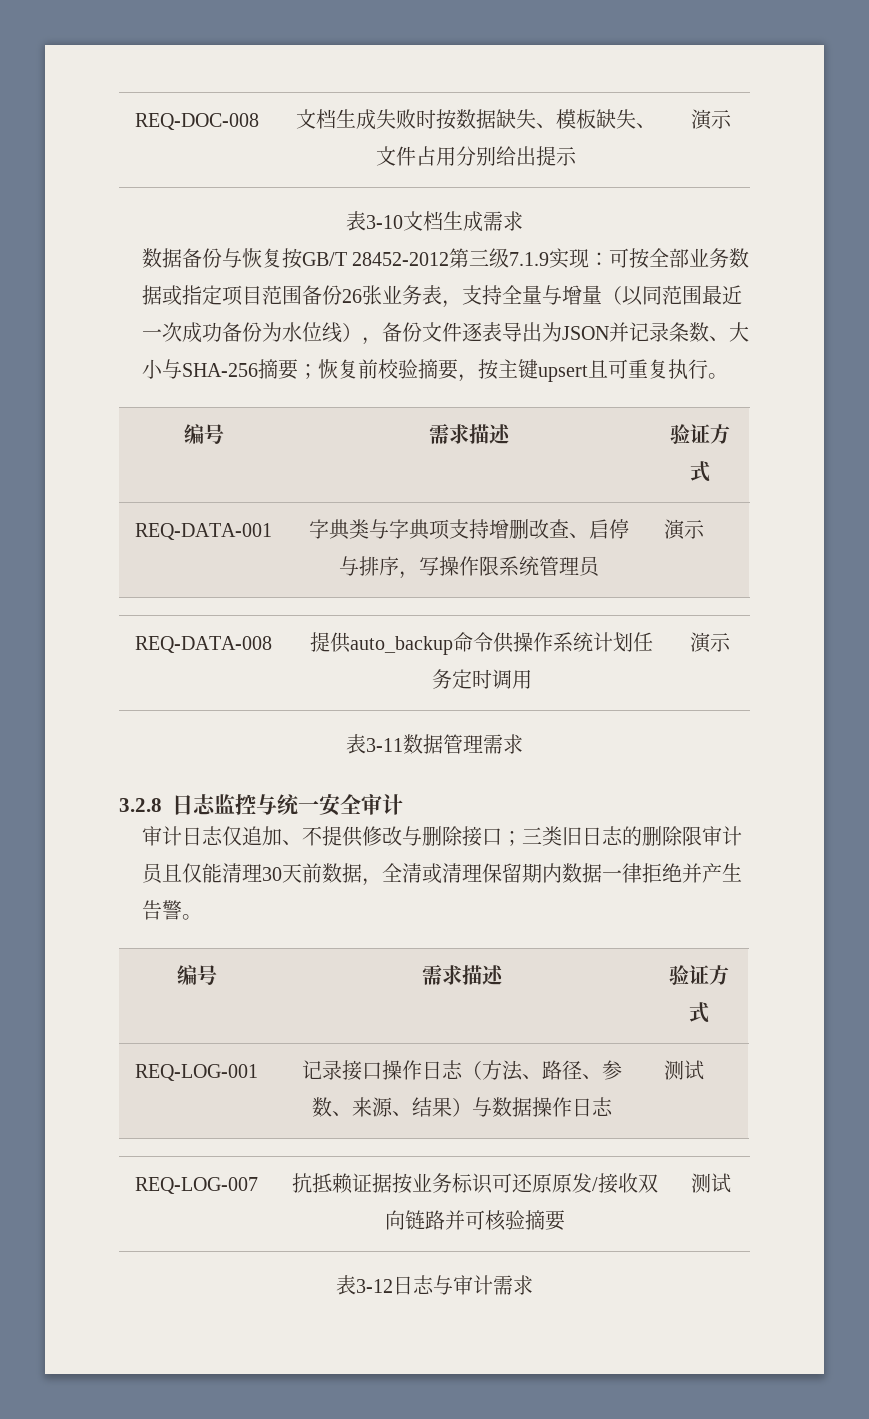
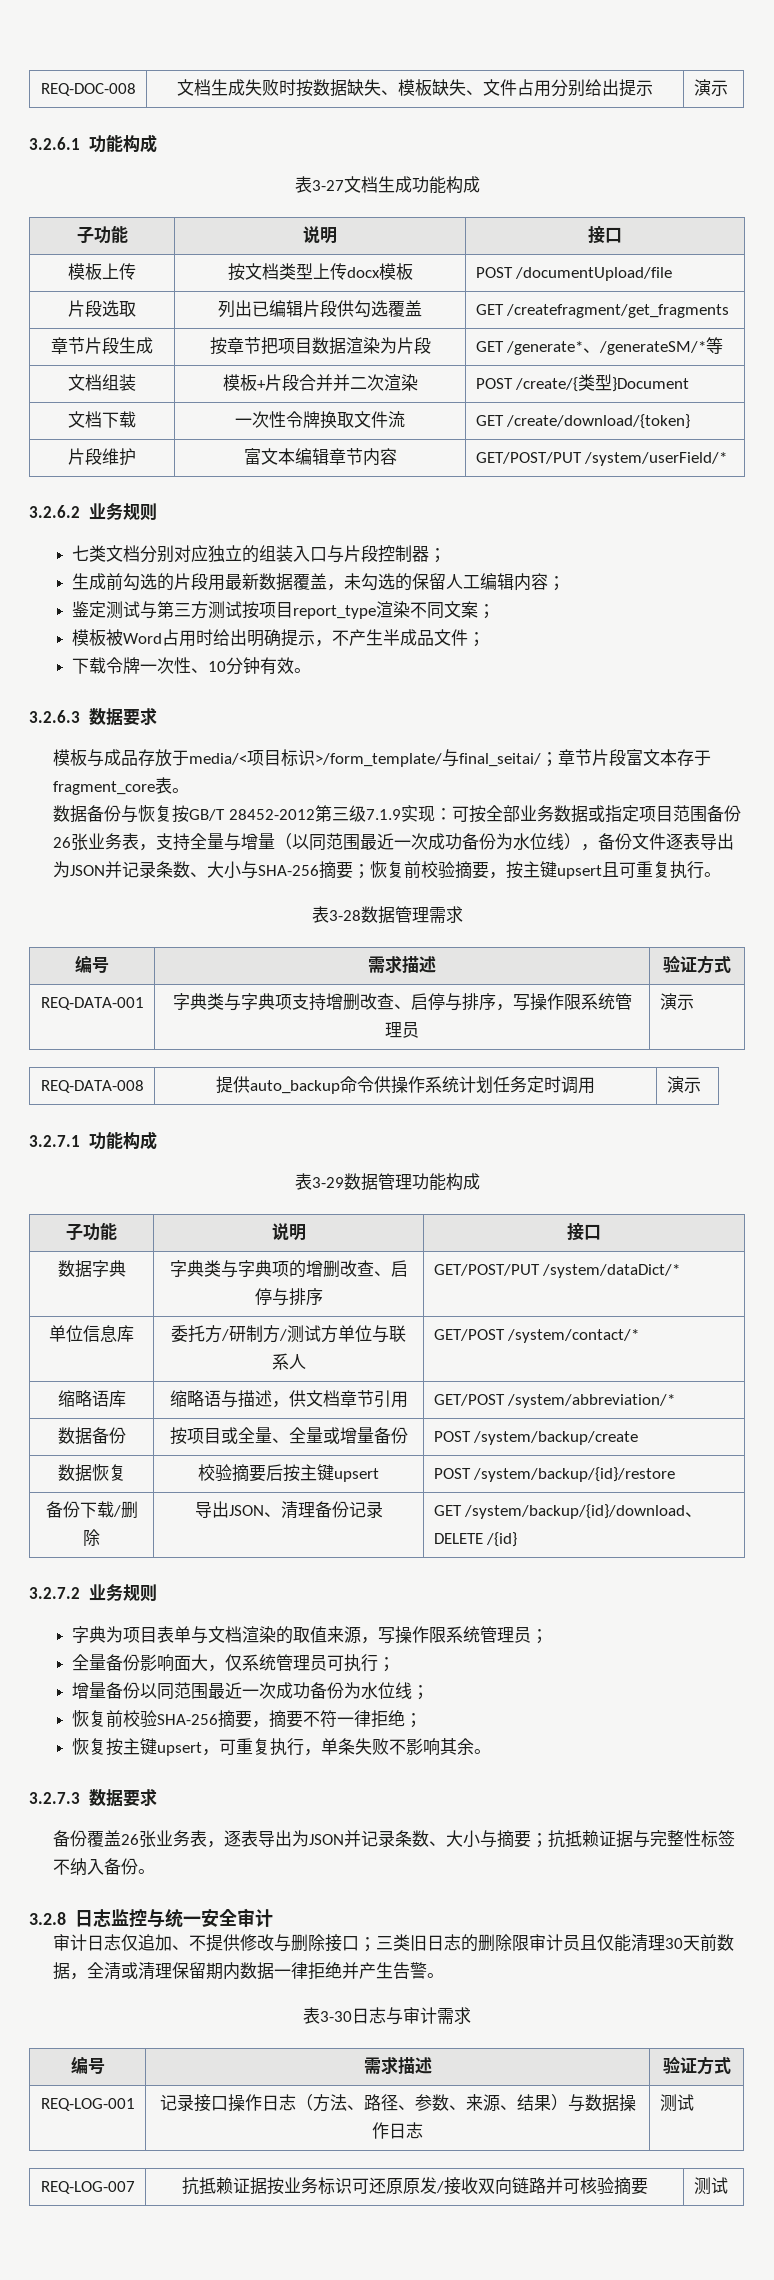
- 表3-10文档生成需求
+ 3.2.6.1功能构成
+ 表3-27文档生成功能构成
+ 子功能 | 说明 | 接口
+ 模板上传 | 按文档类型上传docx模板 | POST /documentUpload/file
+ 片段选取 | 列出已编辑片段供勾选覆盖 | GET /createfragment/get_fragments
+ 章节片段生成 | 按章节把项目数据渲染为片段 | GET /generate*、/generateSM/*等
+ 文档组装 | 模板+片段合并并二次渲染 | POST /create/{类型}Document
+ 文档下载 | 一次性令牌换取文件流 | GET /create/download/{token}
+ 片段维护 | 富文本编辑章节内容 | GET/POST/PUT /system/userField/*
+ 3.2.6.2业务规则
+ 七类文档分别对应独立的组装入口与片段控制器；
+ 生成前勾选的片段用最新数据覆盖，未勾选的保留人工编辑内容；
+ 鉴定测试与第三方测试按项目report_type渲染不同文案；
+ 模板被Word占用时给出明确提示，不产生半成品文件；
+ 下载令牌一次性、10分钟有效。
+ 3.2.6.3数据要求
+ 模板与成品存放于media/<项目标识>/form_template/与final_seitai/；章节片段富文本存于fragment_core表。
+ 表3-28数据管理需求
- 表3-11数据管理需求
+ 3.2.7.1功能构成
+ 表3-29数据管理功能构成
+ 子功能 | 说明 | 接口
+ 数据字典 | 字典类与字典项的增删改查、启停与排序 | GET/POST/PUT /system/dataDict/*
+ 单位信息库 | 委托方/研制方/测试方单位与联系人 | GET/POST /system/contact/*
+ 缩略语库 | 缩略语与描述，供文档章节引用 | GET/POST /system/abbreviation/*
+ 数据备份 | 按项目或全量、全量或增量备份 | POST /system/backup/create
+ 数据恢复 | 校验摘要后按主键upsert | POST /system/backup/{id}/restore
+ 备份下载/删除 | 导出JSON、清理备份记录 | GET /system/backup/{id}/download、DELETE /{id}
+ 3.2.7.2业务规则
+ 字典为项目表单与文档渲染的取值来源，写操作限系统管理员；
+ 全量备份影响面大，仅系统管理员可执行；
+ 增量备份以同范围最近一次成功备份为水位线；
+ 恢复前校验SHA-256摘要，摘要不符一律拒绝；
+ 恢复按主键upsert，可重复执行，单条失败不影响其余。
+ 3.2.7.3数据要求
+ 备份覆盖26张业务表，逐表导出为JSON并记录条数、大小与摘要；抗抵赖证据与完整性标签不纳入备份。
+ 表3-30日志与审计需求
- 表3-12日志与审计需求

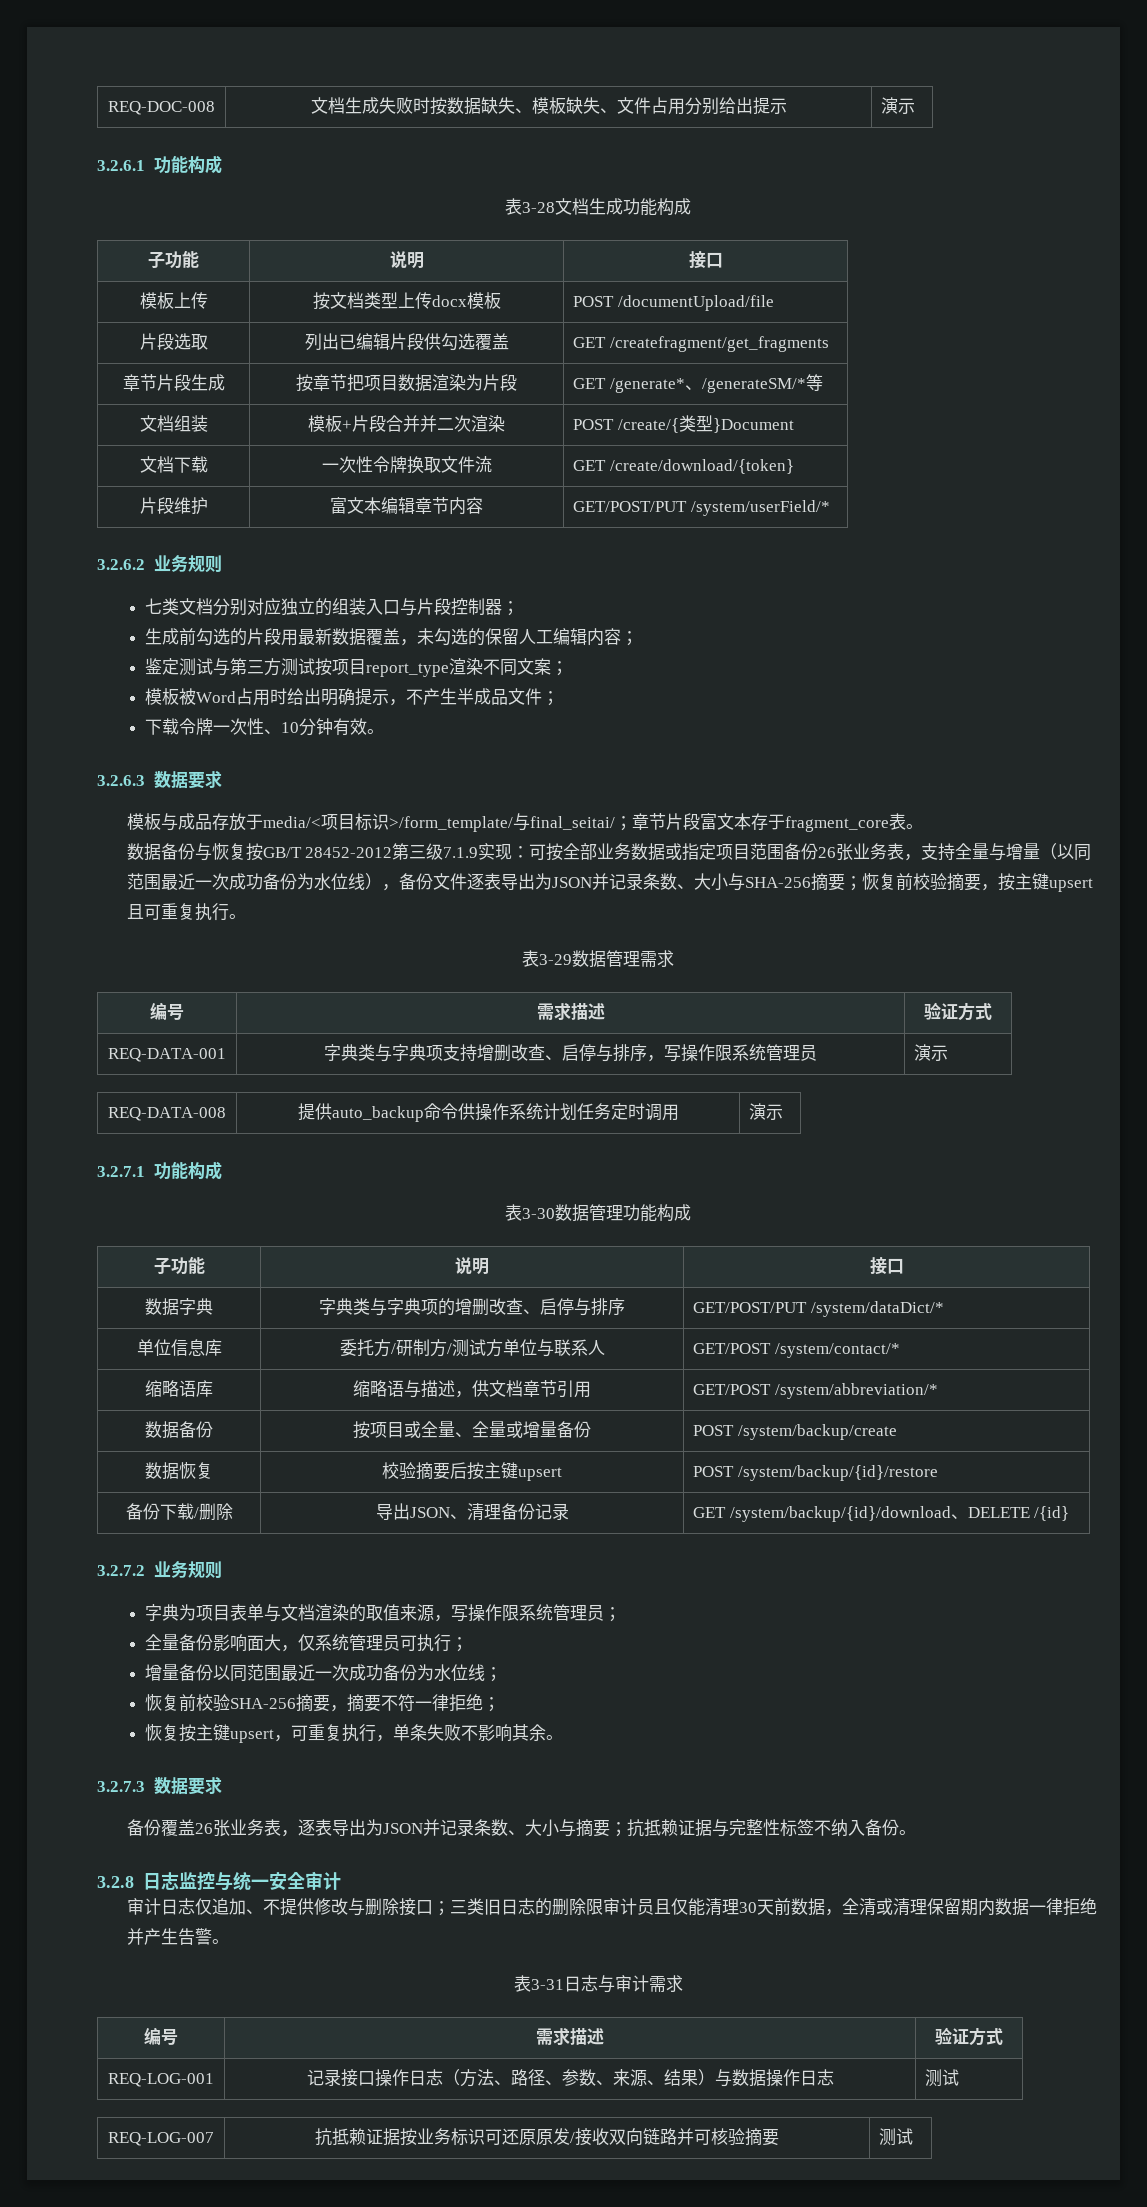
- 表3-27文档生成功能构成
+ 表3-28文档生成功能构成
- 表3-28数据管理需求
+ 表3-29数据管理需求
- 表3-29数据管理功能构成
+ 表3-30数据管理功能构成
- 表3-30日志与审计需求
+ 表3-31日志与审计需求

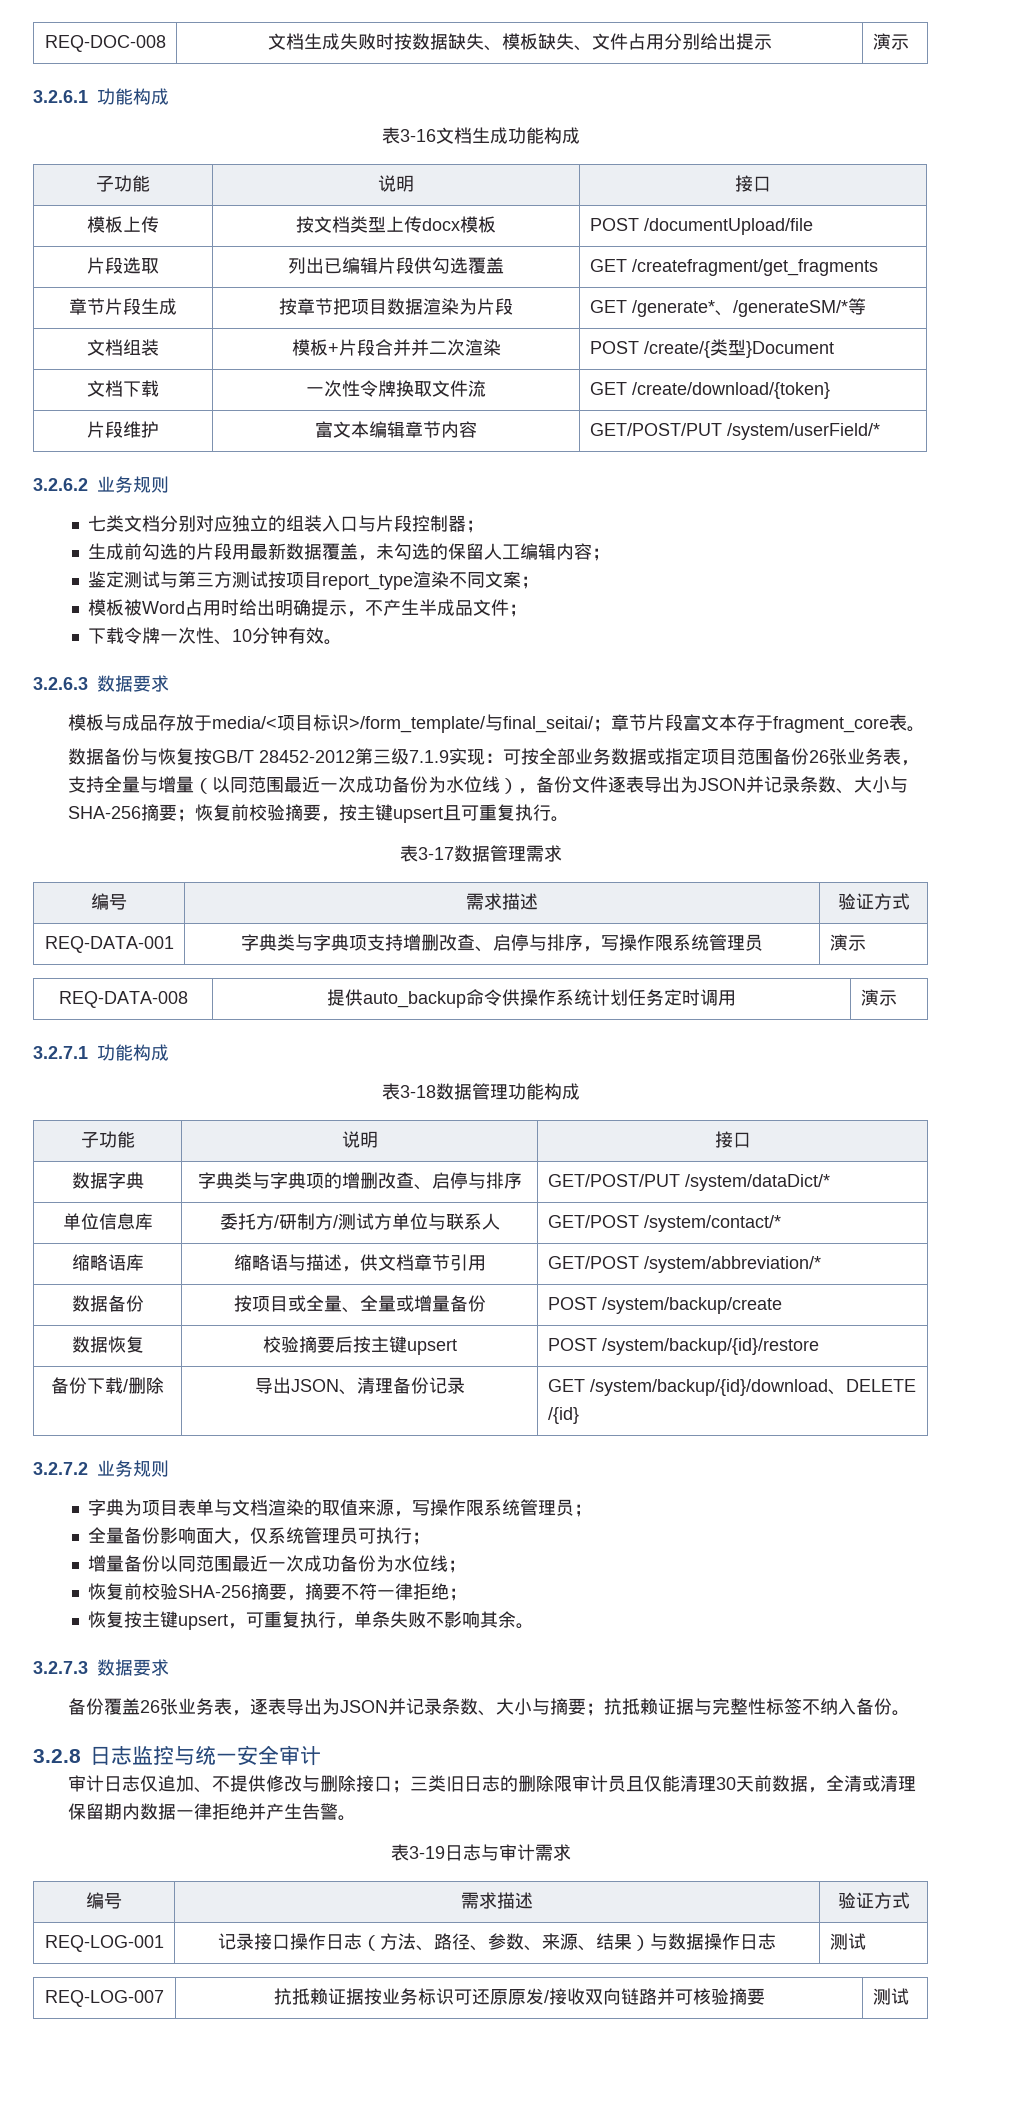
- 表3-28文档生成功能构成
+ 表3-16文档生成功能构成
- 表3-29数据管理需求
+ 表3-17数据管理需求
- 表3-30数据管理功能构成
+ 表3-18数据管理功能构成
- 表3-31日志与审计需求
+ 表3-19日志与审计需求

